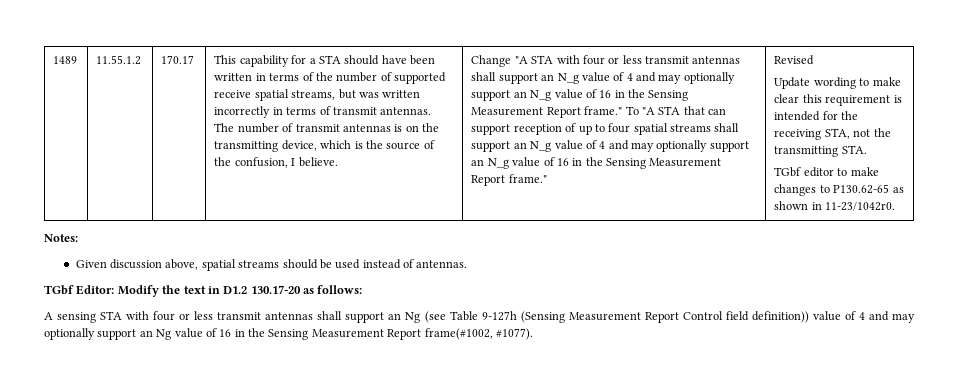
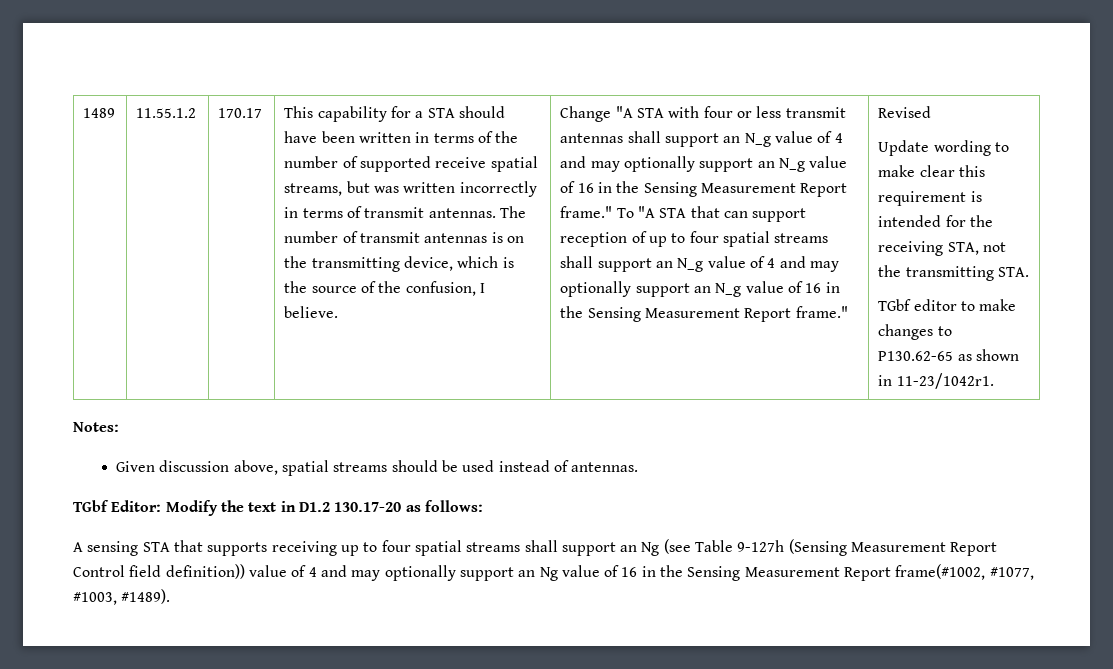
- TGbf editor to make changes to P130.62-65 as shown in 11-23/1042r0.
+ TGbf editor to make changes to P130.62-65 as shown in 11-23/1042r1.
- A sensing STA with four or less transmit antennas shall support an Ng (see Table 9-127h (Sensing Measurement Report Control field definition)) value of 4 and may optionally support an Ng value of 16 in the Sensing Measurement Report frame(#1002, #1077).
+ A sensing STA that supports receiving up to four spatial streams shall support an Ng (see Table 9-127h (Sensing Measurement Report Control field definition)) value of 4 and may optionally support an Ng value of 16 in the Sensing Measurement Report frame(#1002, #1077, #1003, #1489).

